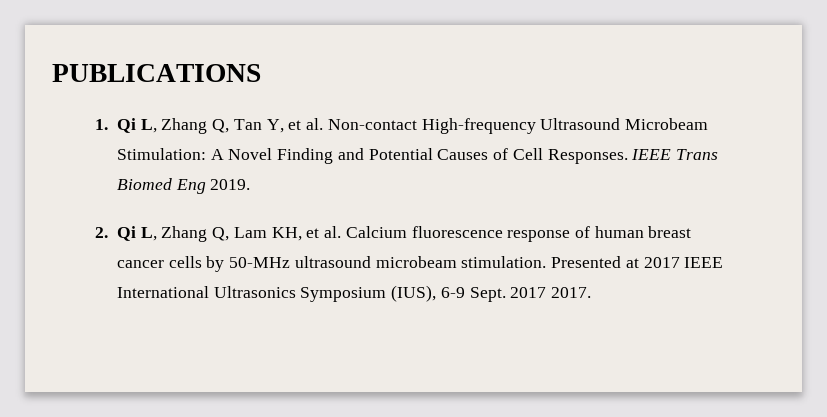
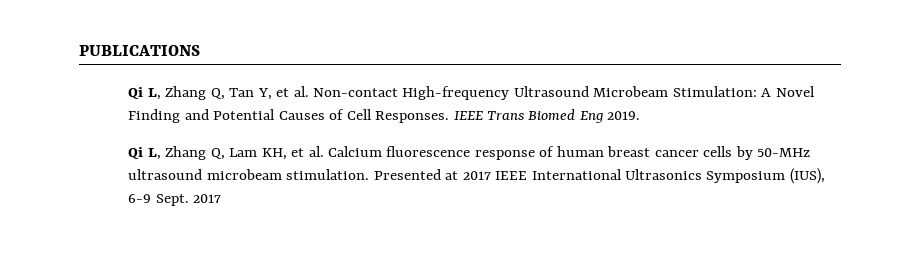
- 1. Qi L, Zhang Q, Tan Y, et al. Non-contact High-frequency Ultrasound Microbeam Stimulation: A Novel Finding and Potential Causes of Cell Responses.
+ Qi L, Zhang Q, Tan Y, et al. Non-contact High-frequency Ultrasound Microbeam Stimulation: A Novel Finding and Potential Causes of Cell Responses.
- 2. Qi L, Zhang Q, Lam KH, et al. Calcium fluorescence response of human breast cancer cells by 50-MHz ultrasound microbeam stimulation.
+ Qi L, Zhang Q, Lam KH, et al. Calcium fluorescence response of human breast cancer cells by 50-MHz ultrasound microbeam stimulation.
- Presented at 2017 IEEE International Ultrasonics Symposium (IUS), 6-9 Sept. 2017 2017.
+ Presented at 2017 IEEE International Ultrasonics Symposium (IUS), 6-9 Sept. 2017

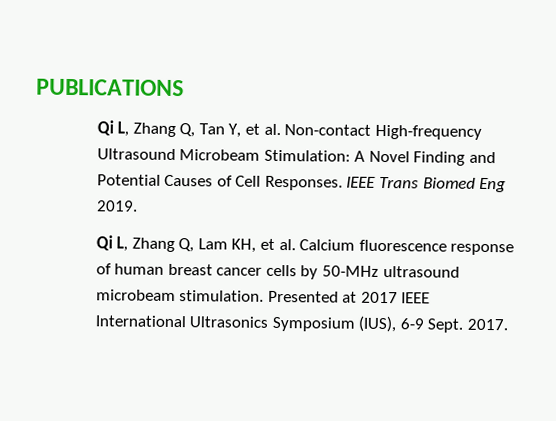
- Presented at 2017 IEEE International Ultrasonics Symposium (IUS), 6-9 Sept. 2017
+ Presented at 2017 IEEE International Ultrasonics Symposium (IUS), 6-9 Sept. 2017.

